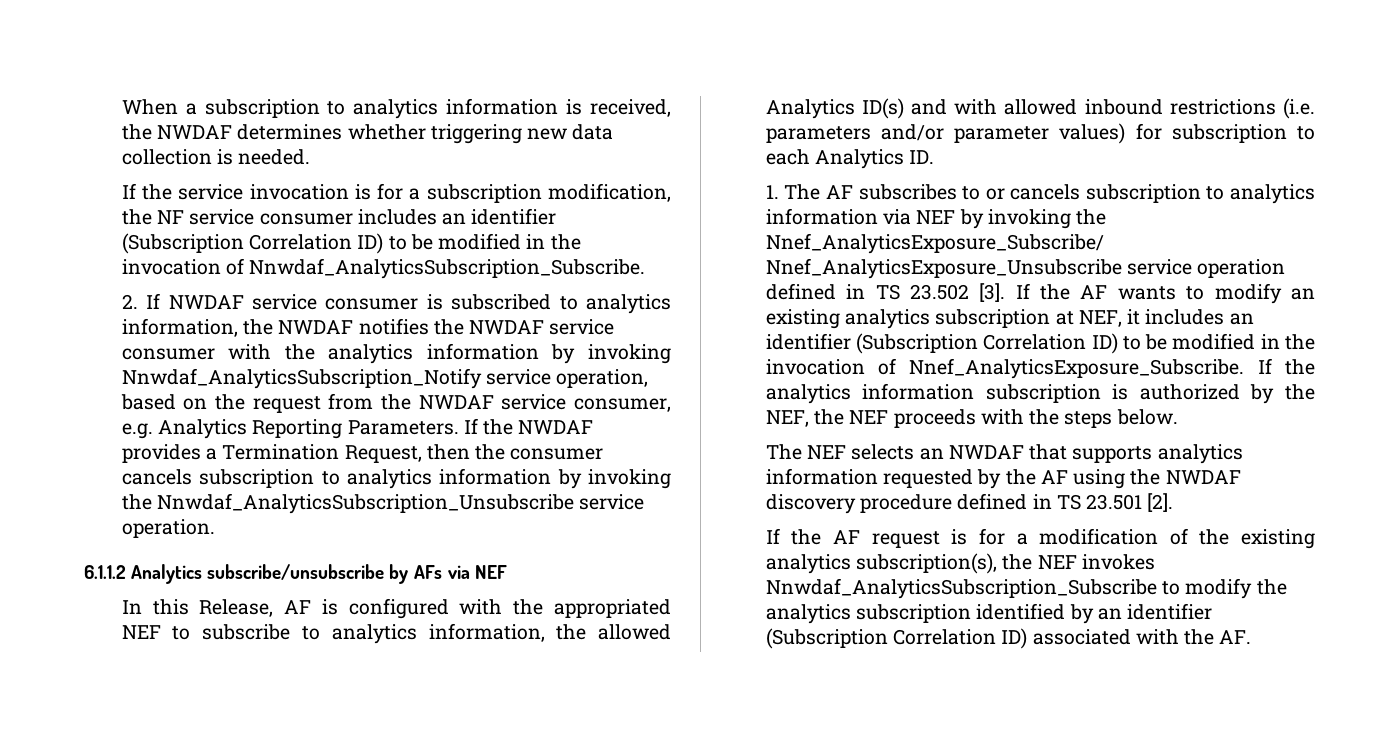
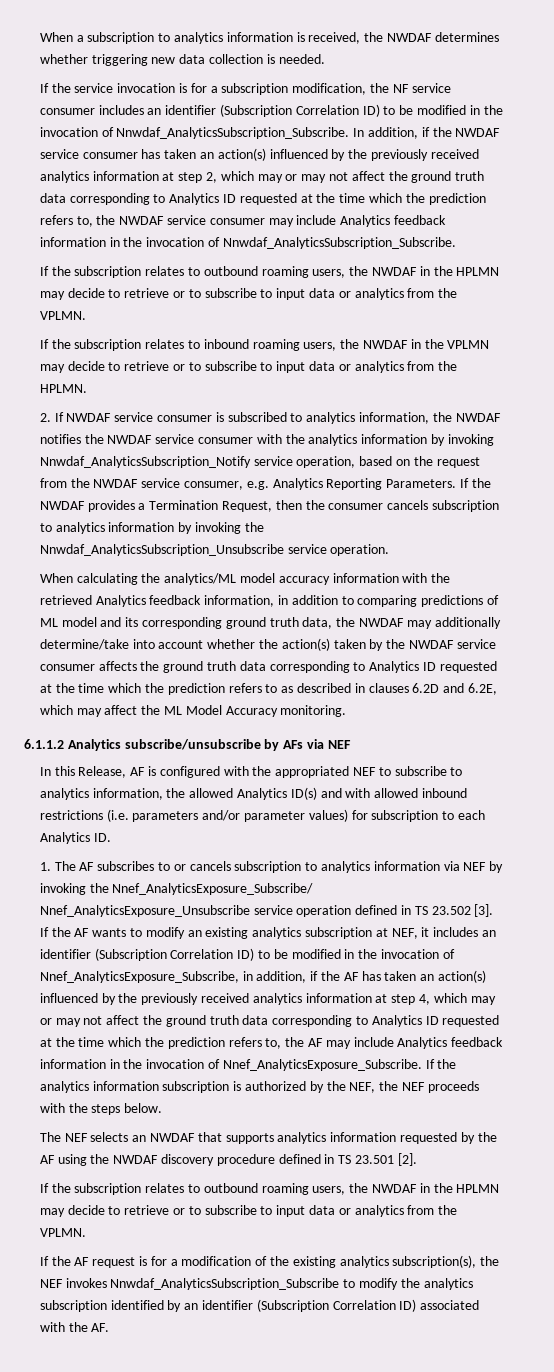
+ In addition, if the NWDAF service consumer has taken an action(s) influenced by the previously received analytics information at step 2, which may or may not affect the ground truth data corresponding to Analytics ID requested at the time which the prediction refers to, the NWDAF service consumer may include Analytics feedback information in the invocation of Nnwdaf_AnalyticsSubscription_Subscribe.
+ If the subscription relates to outbound roaming users, the NWDAF in the HPLMN may decide to retrieve or to subscribe to input data or analytics from the VPLMN.
+ If the subscription relates to inbound roaming users, the NWDAF in the VPLMN may decide to retrieve or to subscribe to input data or analytics from the HPLMN.
+ When calculating the analytics/ML model accuracy information with the retrieved Analytics feedback information, in addition to comparing predictions of ML model and its corresponding ground truth data, the NWDAF may additionally determine/take into account whether the action(s) taken by the NWDAF service consumer affects the ground truth data corresponding to Analytics ID requested at the time which the prediction refers to as described in clauses 6.2D and 6.2E, which may affect the ML Model Accuracy monitoring.
- If the AF wants to modify an existing analytics subscription at NEF, it includes an identifier (Subscription Correlation ID) to be modified in the invocation of Nnef_AnalyticsExposure_Subscribe.
+ If the AF wants to modify an existing analytics subscription at NEF, it includes an identifier (Subscription Correlation ID) to be modified in the invocation of Nnef_AnalyticsExposure_Subscribe, in addition, if the AF has taken an action(s) influenced by the previously received analytics information at step 4, which may or may not affect the ground truth data corresponding to Analytics ID requested at the time which the prediction refers to, the AF may include Analytics feedback information in the invocation of Nnef_AnalyticsExposure_Subscribe.
  The NEF selects an NWDAF that supports analytics information requested by the AF using the NWDAF discovery procedure defined in TS 23.501 [2].
+ If the subscription relates to outbound roaming users, the NWDAF in the HPLMN may decide to retrieve or to subscribe to input data or analytics from the VPLMN.

